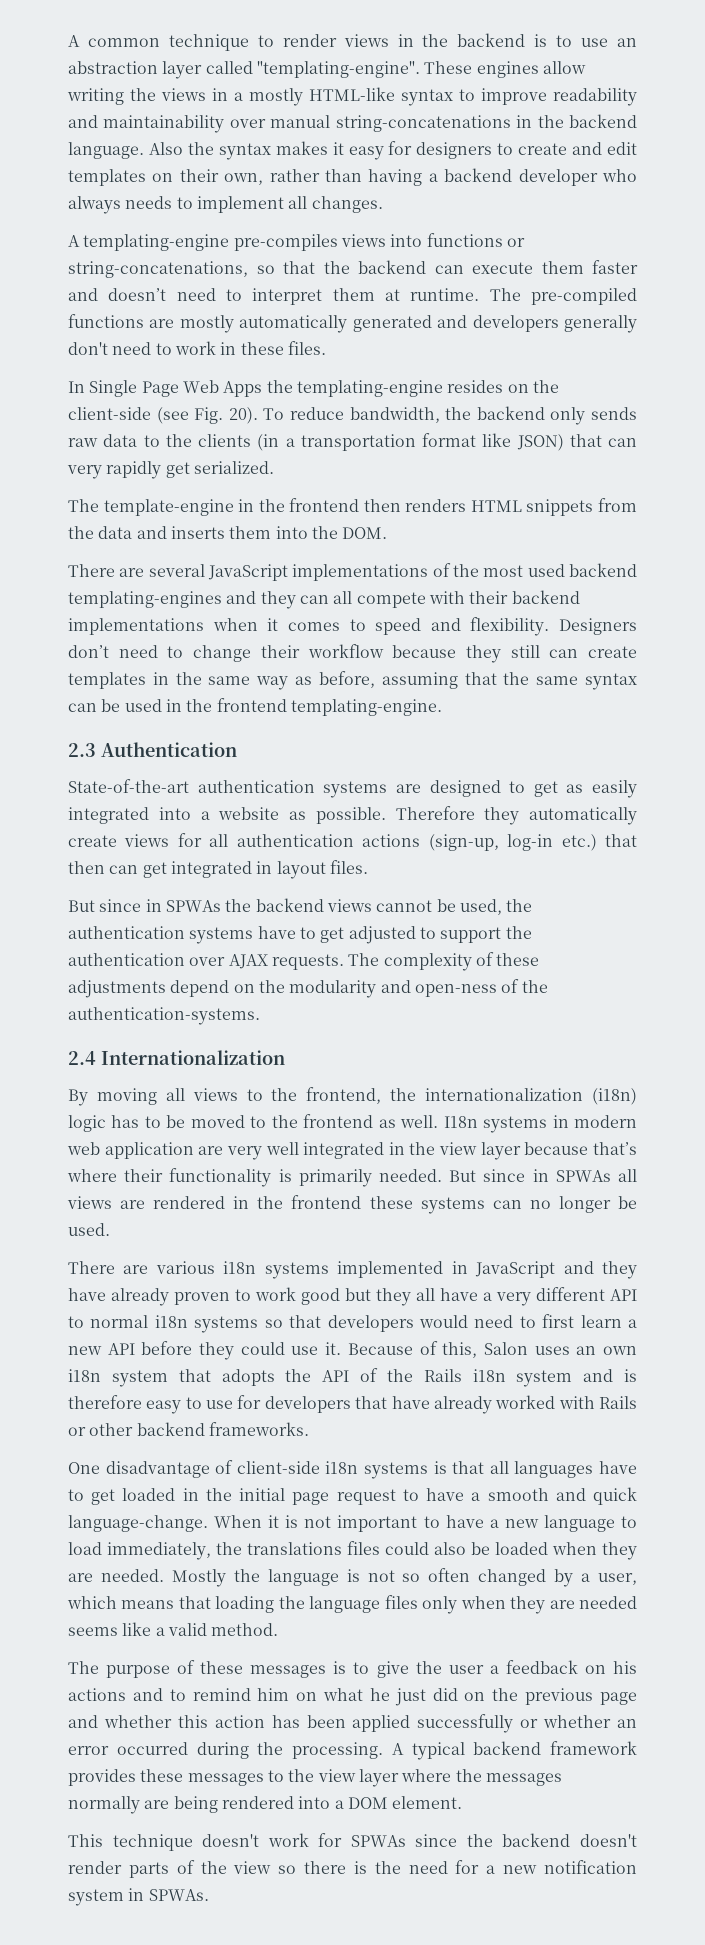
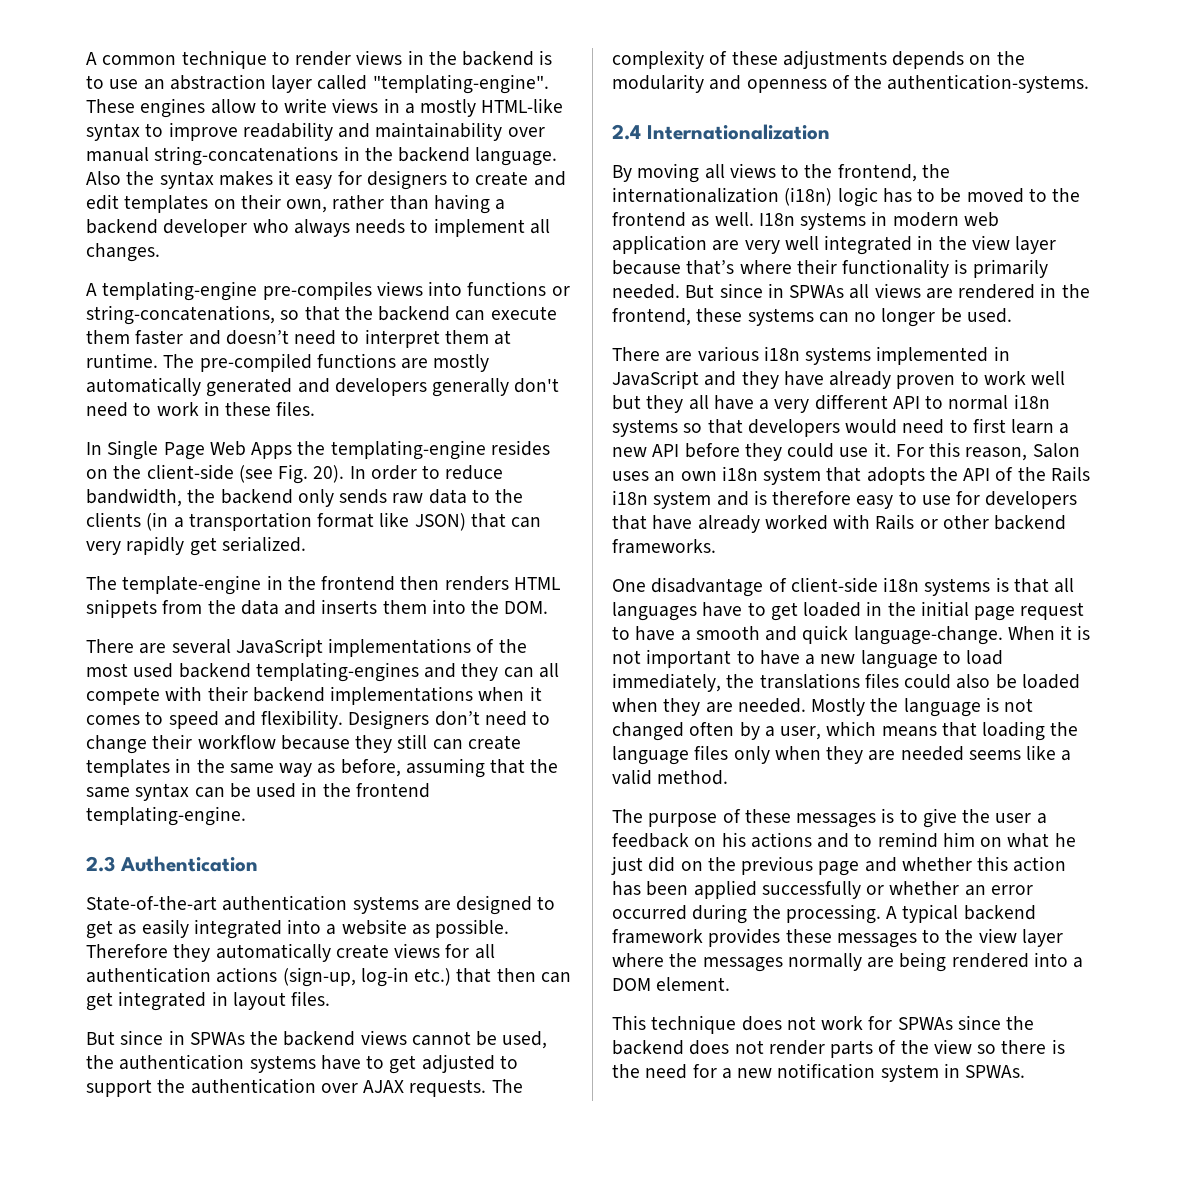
- These engines allow writing the views in a mostly HTML-like syntax to improve readability and maintainability over manual string-concatenations in the backend language.
+ These engines allow to write views in a mostly HTML-like syntax to improve readability and maintainability over manual string-concatenations in the backend language.
- To reduce bandwidth, the backend only sends raw data to the clients (in a transportation format like JSON) that can very rapidly get serialized.
+ In order to reduce bandwidth, the backend only sends raw data to the clients (in a transportation format like JSON) that can very rapidly get serialized.
- The complexity of these adjustments depend on the modularity and open-ness of the authentication-systems.
+ The complexity of these adjustments depends on the modularity and openness of the authentication-systems.
- But since in SPWAs all views are rendered in the frontend these systems can no longer be used.
+ But since in SPWAs all views are rendered in the frontend, these systems can no longer be used.
- There are various i18n systems implemented in JavaScript and they have already proven to work good but they all have a very different API to normal i18n systems so that developers would need to first learn a new API before they could use it.
+ There are various i18n systems implemented in JavaScript and they have already proven to work well but they all have a very different API to normal i18n systems so that developers would need to first learn a new API before they could use it.
- Because of this, Salon uses an own i18n system that adopts the API of the Rails i18n system and is therefore easy to use for developers that have already worked with Rails or other backend frameworks.
+ For this reason, Salon uses an own i18n system that adopts the API of the Rails i18n system and is therefore easy to use for developers that have already worked with Rails or other backend frameworks.
- Mostly the language is not so often changed by a user, which means that loading the language files only when they are needed seems like a valid method.
+ Mostly the language is not changed often by a user, which means that loading the language files only when they are needed seems like a valid method.
- This technique doesn't work for SPWAs since the backend doesn't render parts of the view so there is the need for a new notification system in SPWAs.
+ This technique does not work for SPWAs since the backend does not render parts of the view so there is the need for a new notification system in SPWAs.

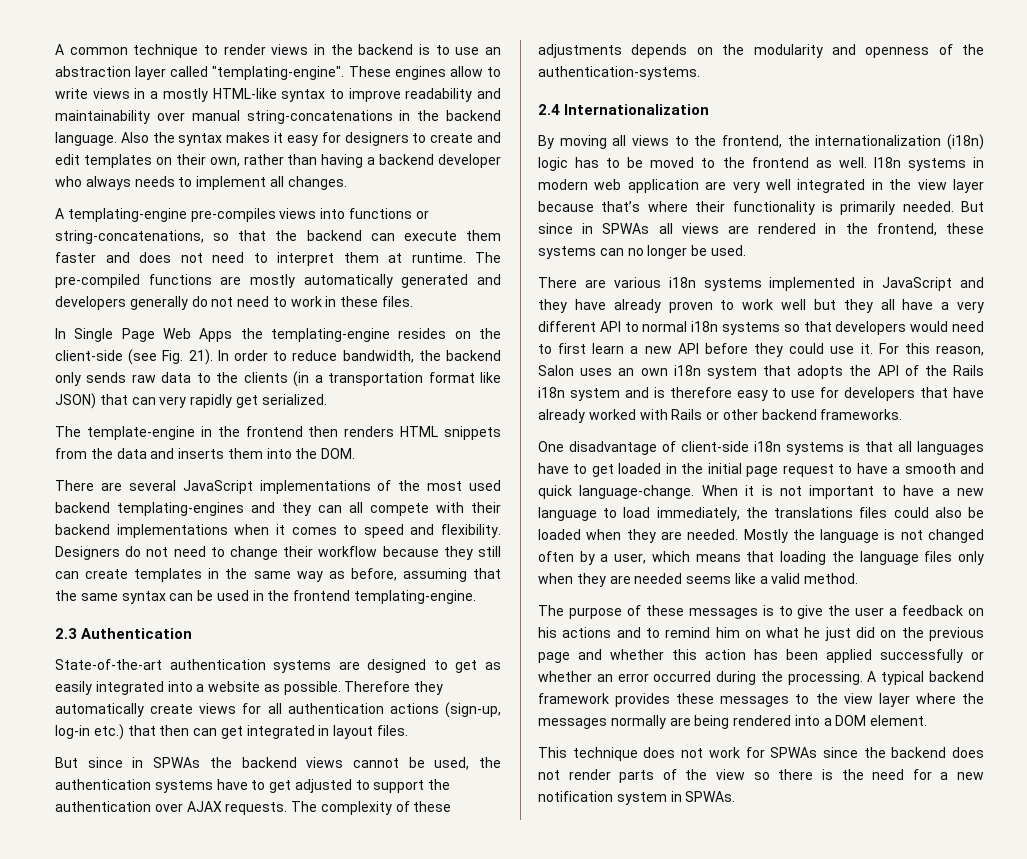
- A templating-engine pre-compiles views into functions or string-concatenations, so that the backend can execute them faster and doesn’t need to interpret them at runtime.
+ A templating-engine pre-compiles views into functions or string-concatenations, so that the backend can execute them faster and does not need to interpret them at runtime.
- The pre-compiled functions are mostly automatically generated and developers generally don't need to work in these files.
+ The pre-compiled functions are mostly automatically generated and developers generally do not need to work in these files.
- In Single Page Web Apps the templating-engine resides on the client-side (see Fig. 20).
+ In Single Page Web Apps the templating-engine resides on the client-side (see Fig. 21).
- Designers don’t need to change their workflow because they still can create templates in the same way as before, assuming that the same syntax can be used in the frontend templating-engine.
+ Designers do not need to change their workflow because they still can create templates in the same way as before, assuming that the same syntax can be used in the frontend templating-engine.

